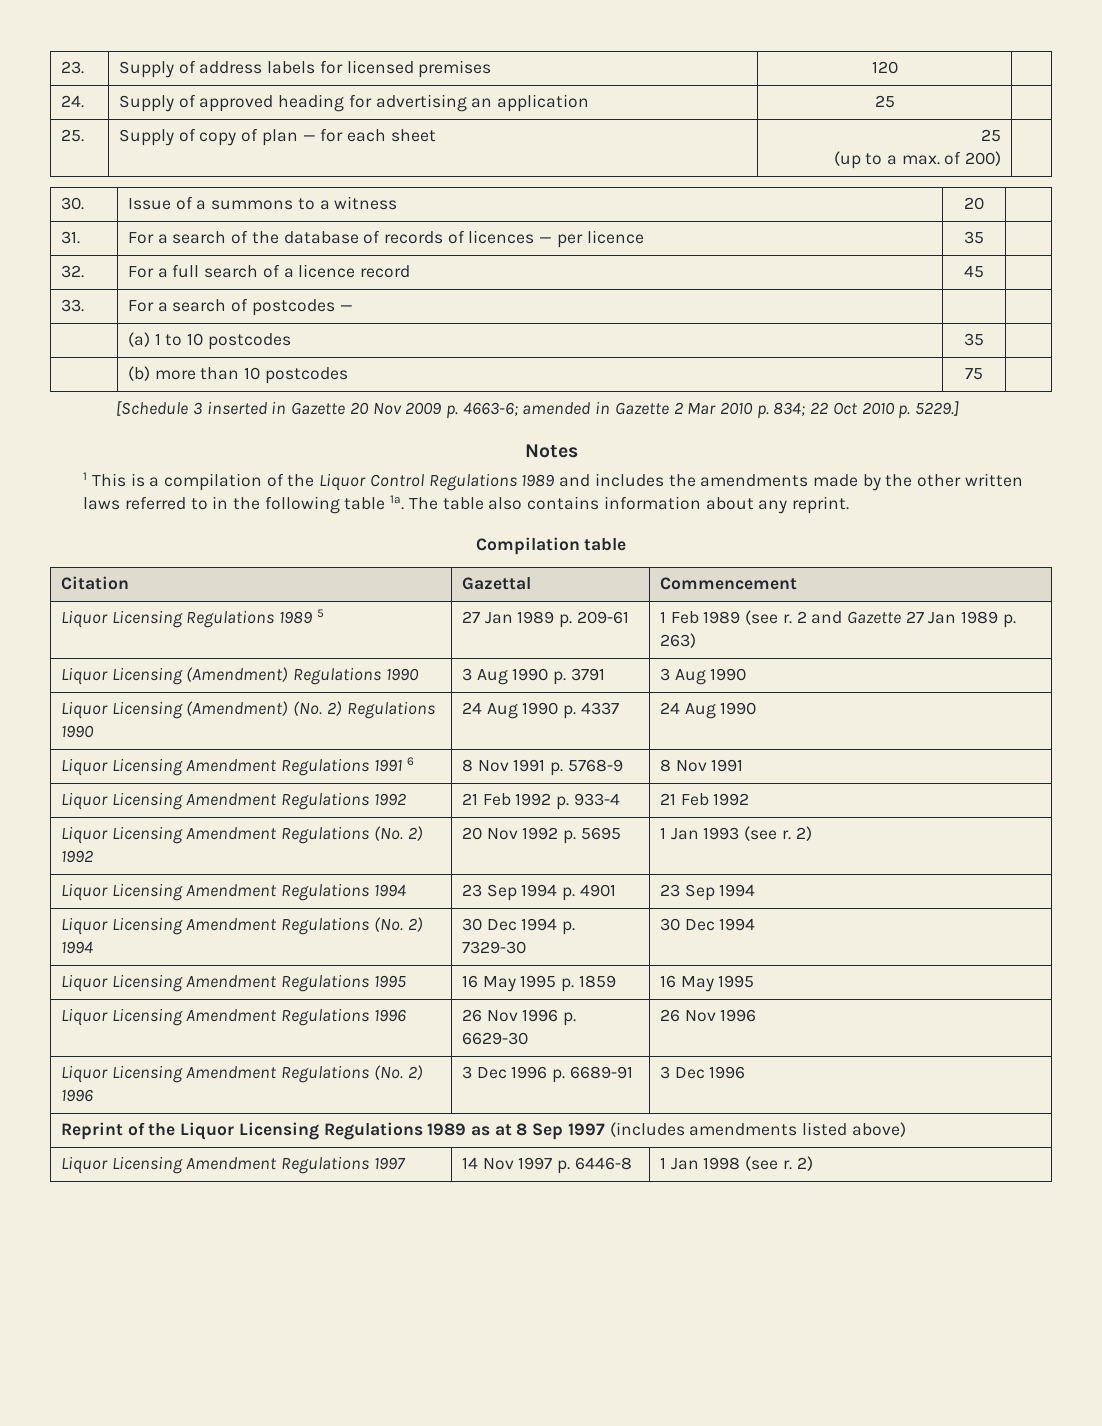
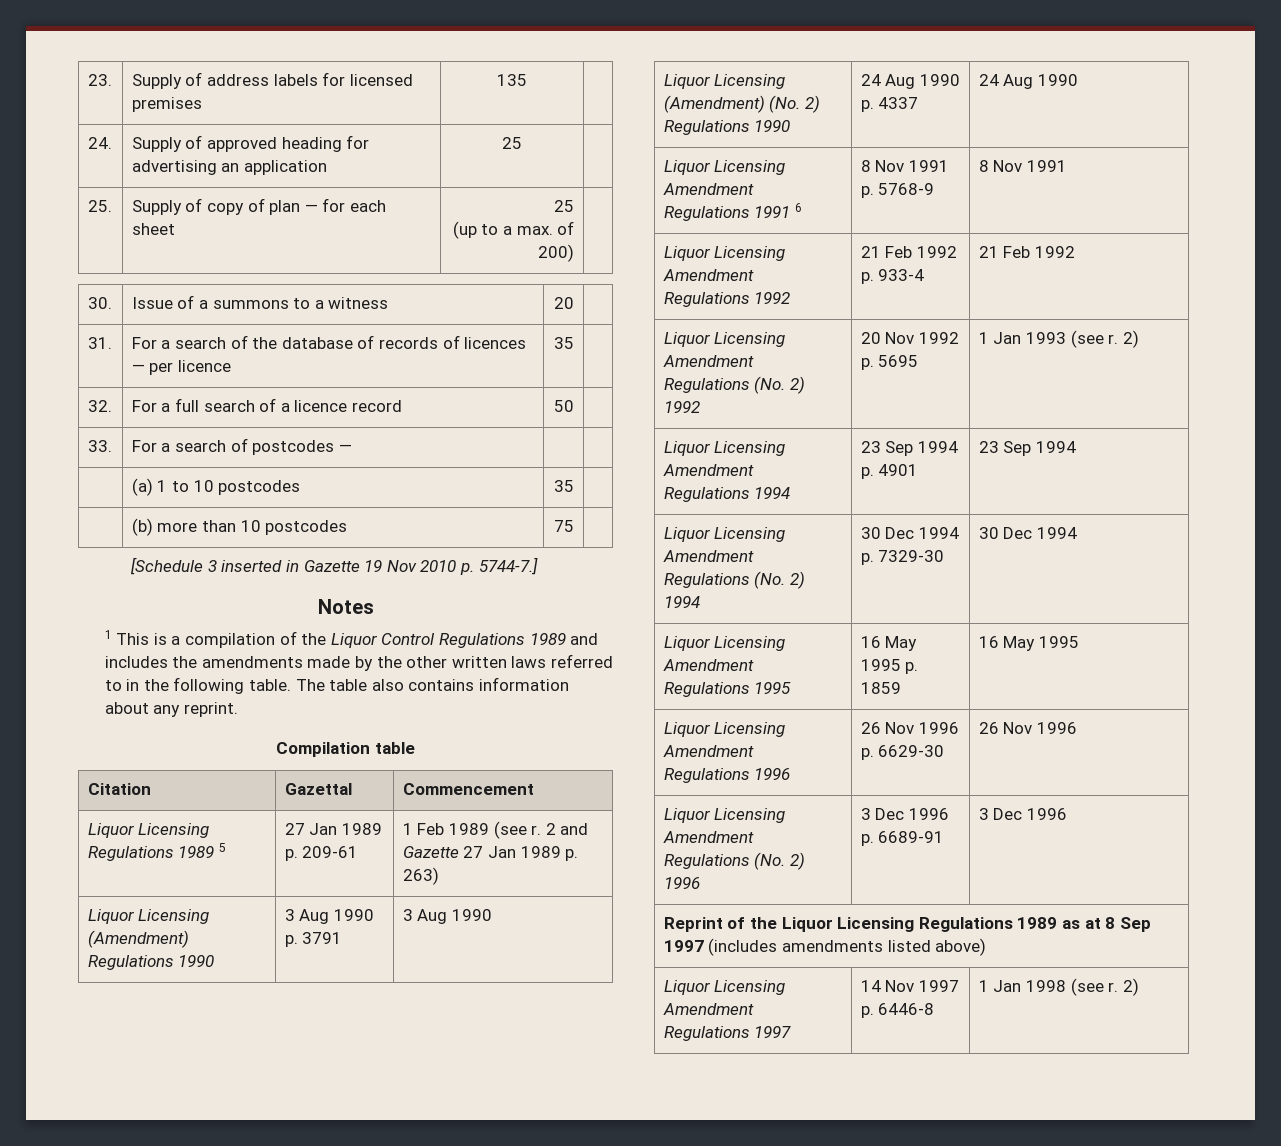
- 23. | Supply of address labels for licensed premises | 120 |
+ 23. | Supply of address labels for licensed premises | 135 |
- 32. | For a full search of a licence record | 45 |
+ 32. | For a full search of a licence record | 50 |
- [Schedule 3 inserted in Gazette 20 Nov 2009 p. 4663-6; amended in Gazette 2 Mar 2010 p. 834; 22 Oct 2010 p. 5229.]
+ [Schedule 3 inserted in Gazette 19 Nov 2010 p. 5744-7.]
- 1 This is a compilation of the Liquor Control Regulations 1989 and includes the amendments made by the other written laws referred to in the following table 1a.
+ 1 This is a compilation of the Liquor Control Regulations 1989 and includes the amendments made by the other written laws referred to in the following table.

